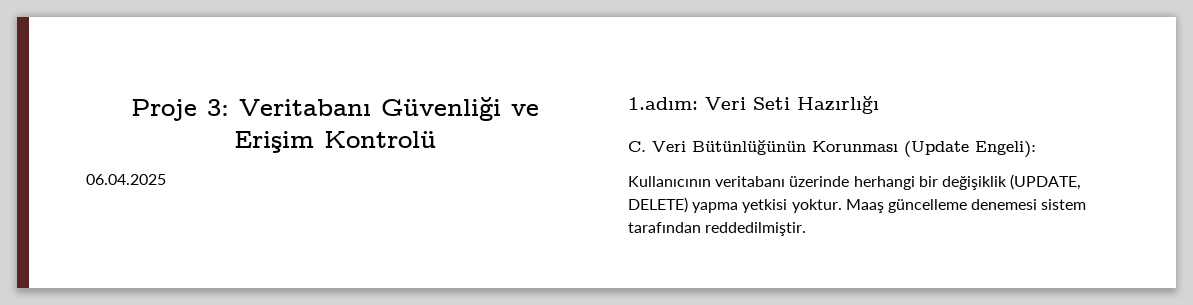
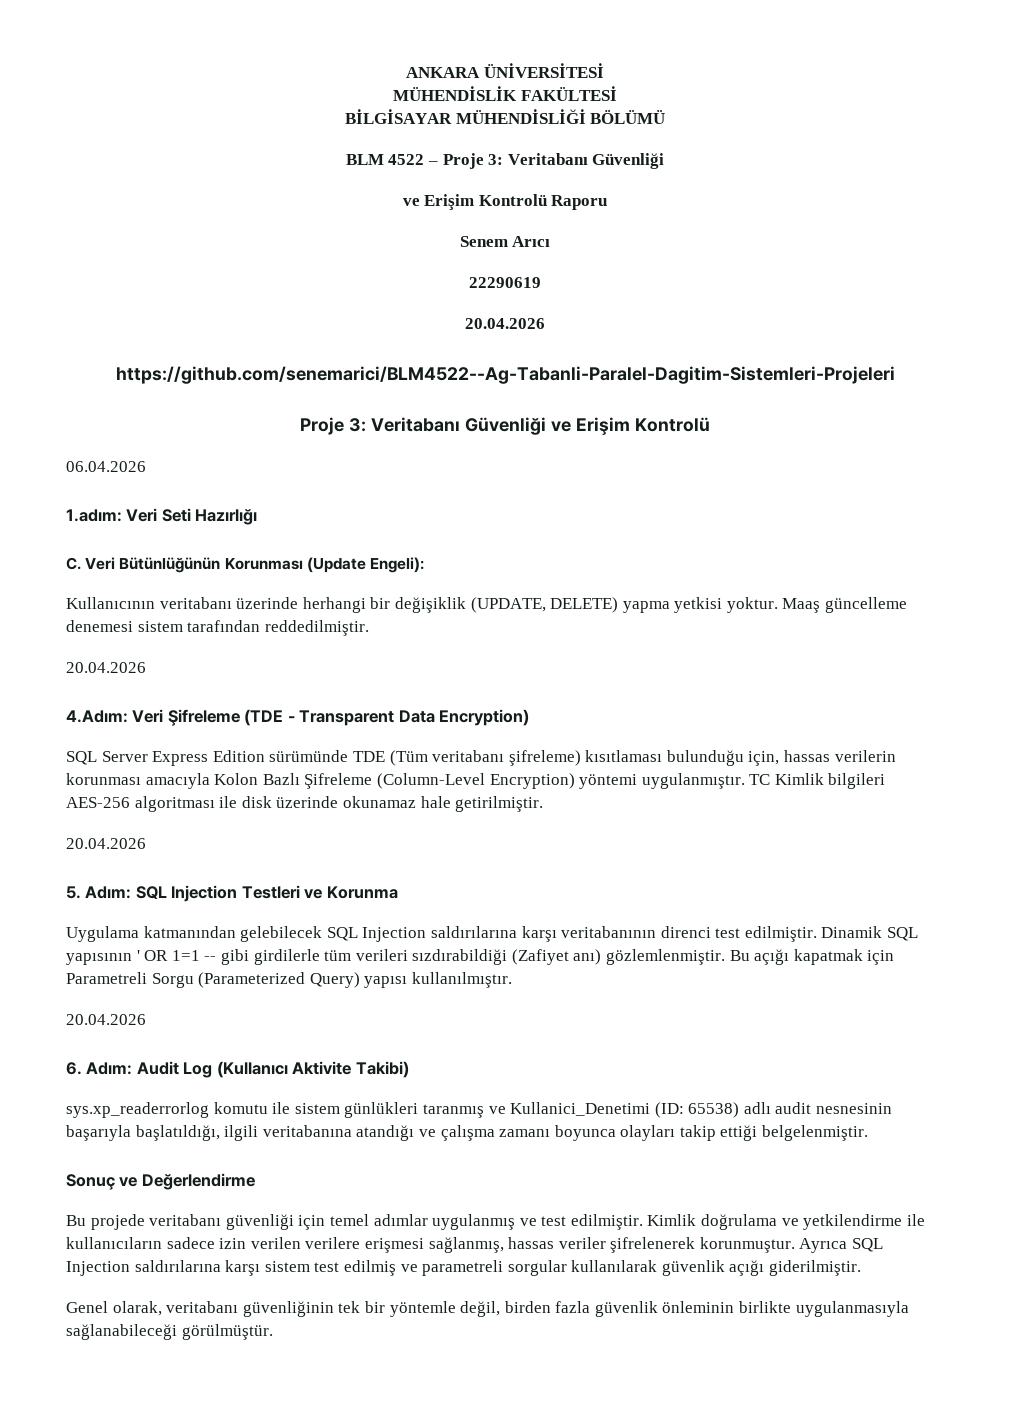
+ ANKARA ÜNİVERSİTESİ
+ MÜHENDİSLİK FAKÜLTESİ
+ BİLGİSAYAR MÜHENDİSLİĞİ BÖLÜMÜ
+ BLM 4522 – Proje 3: Veritabanı Güvenliği
+ ve Erişim Kontrolü Raporu
+ Senem Arıcı
+ 22290619
+ 20.04.2026
+ https://github.com/senemarici/BLM4522--Ag-Tabanli-Paralel-Dagitim-Sistemleri-Projeleri
- 06.04.2025
+ 06.04.2026
  Maaş güncelleme denemesi sistem tarafından reddedilmiştir.
+ 20.04.2026
+ 4.Adım: Veri Şifreleme (TDE - Transparent Data Encryption)
+ SQL Server Express Edition sürümünde TDE (Tüm veritabanı şifreleme) kısıtlaması bulunduğu için, hassas verilerin korunması amacıyla Kolon Bazlı Şifreleme (Column-Level Encryption) yöntemi uygulanmıştır. TC Kimlik bilgileri AES-256 algoritması ile disk üzerinde okunamaz hale getirilmiştir.
+ 20.04.2026
+ 5. Adım: SQL Injection Testleri ve Korunma
+ Uygulama katmanından gelebilecek SQL Injection saldırılarına karşı veritabanının direnci test edilmiştir. Dinamik SQL yapısının ' OR 1=1 -- gibi girdilerle tüm verileri sızdırabildiği (Zafiyet anı) gözlemlenmiştir. Bu açığı kapatmak için Parametreli Sorgu (Parameterized Query) yapısı kullanılmıştır.
+ 20.04.2026
+ 6. Adım: Audit Log (Kullanıcı Aktivite Takibi)
+ sys.xp_readerrorlog komutu ile sistem günlükleri taranmış ve Kullanici_Denetimi (ID: 65538) adlı audit nesnesinin başarıyla başlatıldığı, ilgili veritabanına atandığı ve çalışma zamanı boyunca olayları takip ettiği belgelenmiştir.
+ Sonuç ve Değerlendirme
+ Bu projede veritabanı güvenliği için temel adımlar uygulanmış ve test edilmiştir. Kimlik doğrulama ve yetkilendirme ile kullanıcıların sadece izin verilen verilere erişmesi sağlanmış, hassas veriler şifrelenerek korunmuştur. Ayrıca SQL Injection saldırılarına karşı sistem test edilmiş ve parametreli sorgular kullanılarak güvenlik açığı giderilmiştir.
+ Genel olarak, veritabanı güvenliğinin tek bir yöntemle değil, birden fazla güvenlik önleminin birlikte uygulanmasıyla sağlanabileceği görülmüştür.

